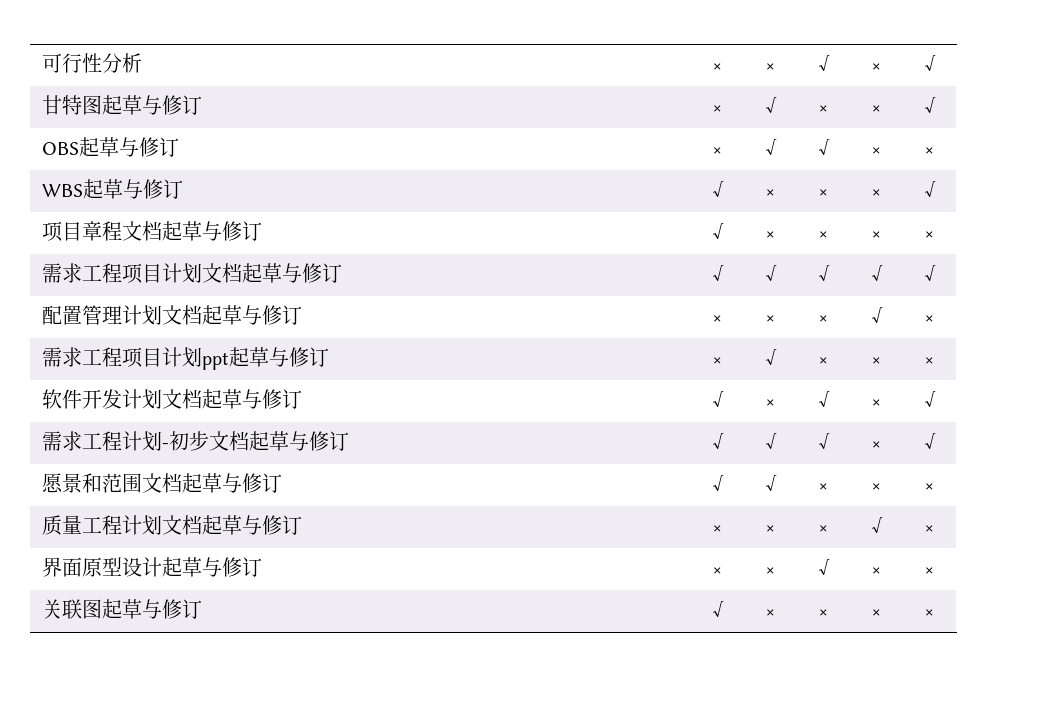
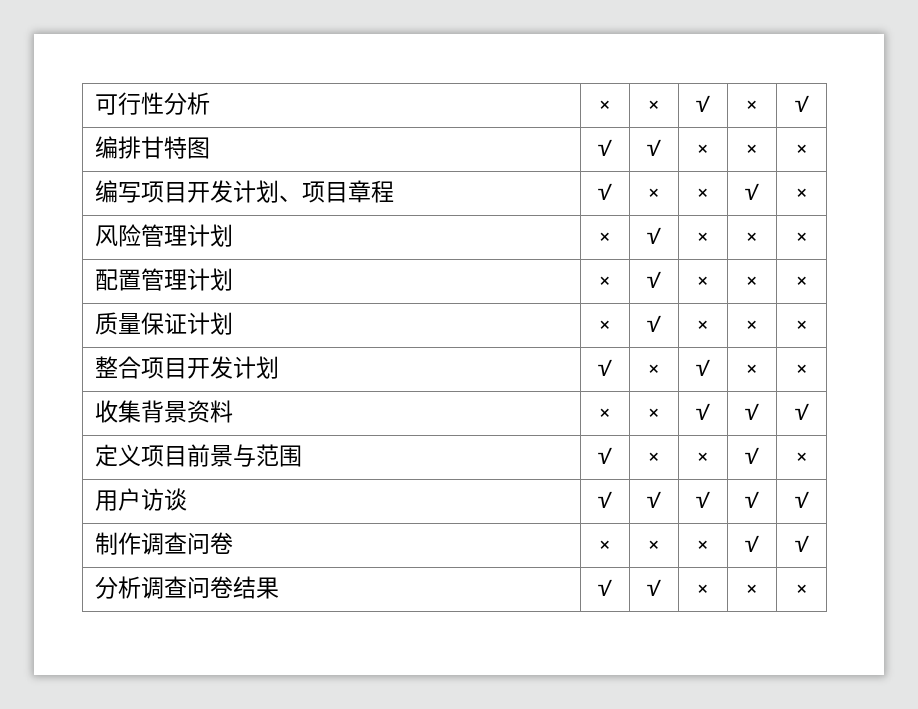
- 甘特图起草与修订 | × | √ | × | × | √
- OBS起草与修订 | × | √ | √ | × | ×
- WBS起草与修订 | √ | × | × | × | √
- 项目章程文档起草与修订 | √ | × | × | × | ×
- 需求工程项目计划文档起草与修订 | √ | √ | √ | √ | √
+ 编排甘特图 | √ | √ | × | × | ×
+ 编写项目开发计划、项目章程 | √ | × | × | √ | ×
+ 风险管理计划 | × | √ | × | × | ×
+ 配置管理计划 | × | √ | × | × | ×
+ 质量保证计划 | × | √ | × | × | ×
+ 整合项目开发计划 | √ | × | √ | × | ×
+ 收集背景资料 | × | × | √ | √ | √
+ 定义项目前景与范围 | √ | × | × | √ | ×
+ 用户访谈 | √ | √ | √ | √ | √
- 配置管理计划文档起草与修订 | × | × | × | √ | ×
- 需求工程项目计划ppt起草与修订 | × | √ | × | × | ×
- 软件开发计划文档起草与修订 | √ | × | √ | × | √
- 需求工程计划-初步文档起草与修订 | √ | √ | √ | × | √
- 愿景和范围文档起草与修订 | √ | √ | × | × | ×
- 质量工程计划文档起草与修订 | × | × | × | √ | ×
- 界面原型设计起草与修订 | × | × | √ | × | ×
- 关联图起草与修订 | √ | × | × | × | ×
+ 制作调查问卷 | × | × | × | √ | √
+ 分析调查问卷结果 | √ | √ | × | × | ×

